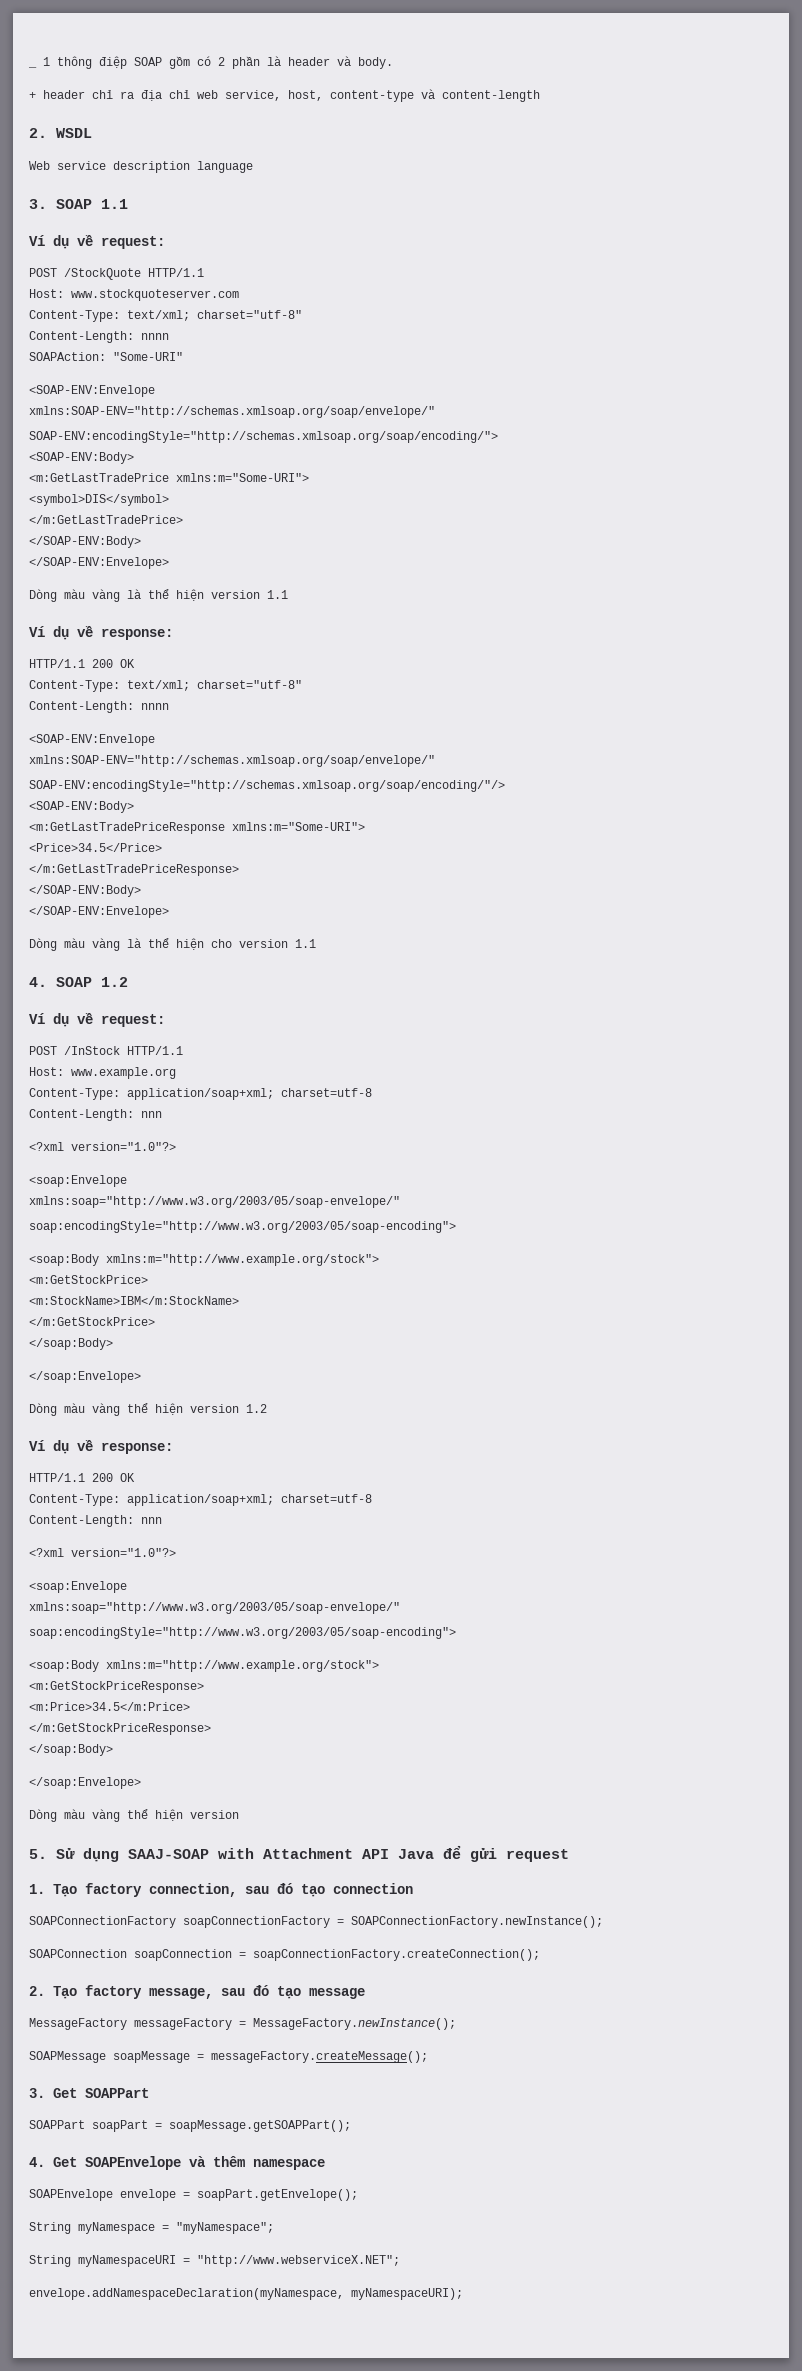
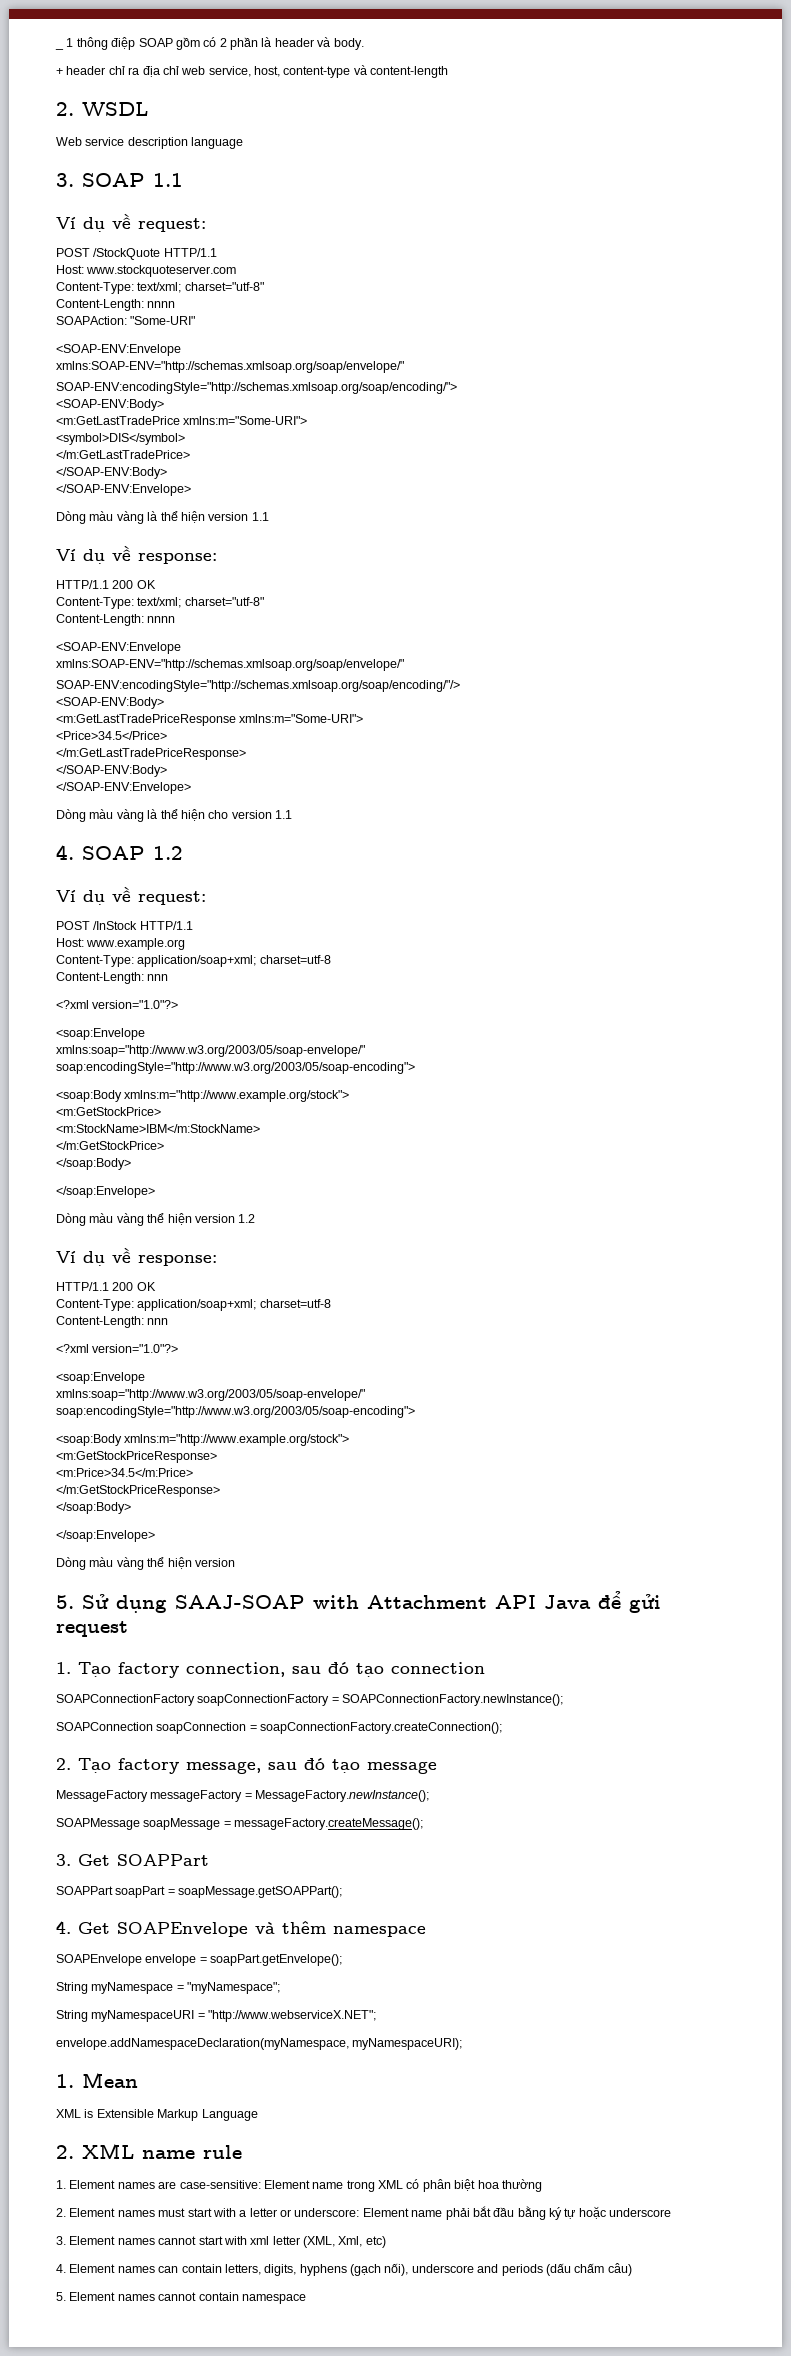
+ 1. Mean
+ XML is Extensible Markup Language
+ 2. XML name rule
+ 1. Element names are case-sensitive: Element name trong XML có phân biệt hoa thường
+ 2. Element names must start with a letter or underscore: Element name phải bắt đầu bằng ký tự hoặc underscore
+ 3. Element names cannot start with xml letter (XML, Xml, etc)
+ 4. Element names can contain letters, digits, hyphens (gạch nối), underscore and periods (dấu chấm câu)
+ 5. Element names cannot contain namespace

